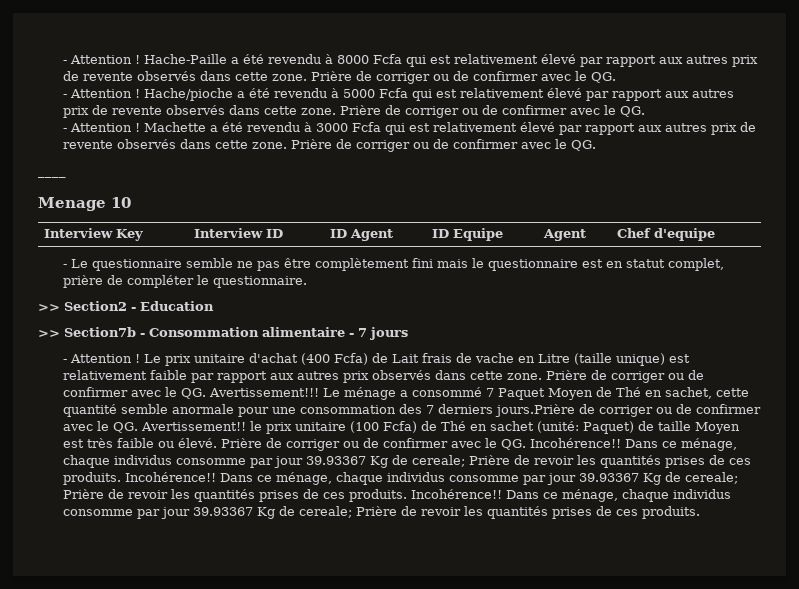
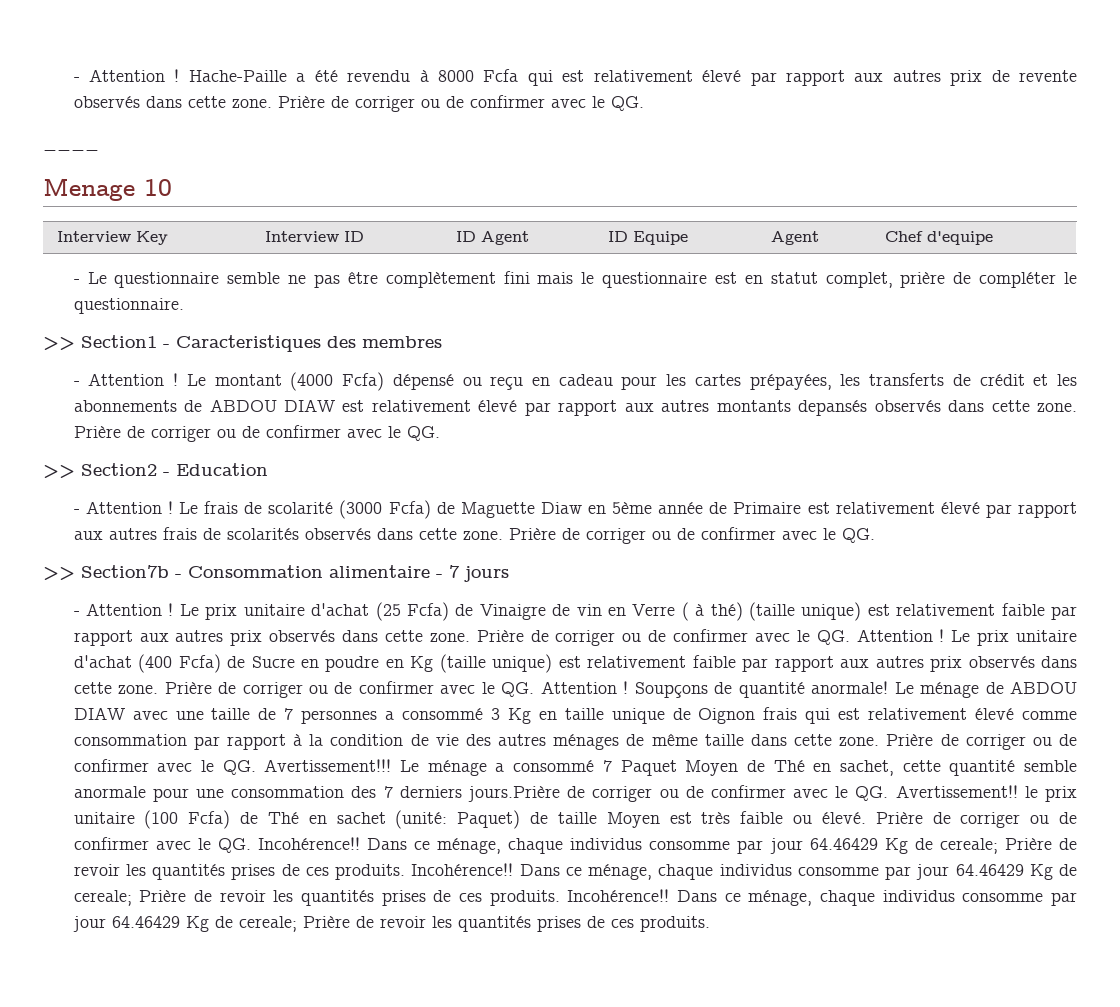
- - Attention ! Hache/pioche a été revendu à 5000 Fcfa qui est relativement élevé par rapport aux autres prix de revente observés dans cette zone. Prière de corriger ou de confirmer avec le QG.
- - Attention ! Machette a été revendu à 3000 Fcfa qui est relativement élevé par rapport aux autres prix de revente observés dans cette zone. Prière de corriger ou de confirmer avec le QG.
+ >> Section1 - Caracteristiques des membres
+ - Attention ! Le montant (4000 Fcfa) dépensé ou reçu en cadeau pour les cartes prépayées, les transferts de crédit et les abonnements de ABDOU DIAW est relativement élevé par rapport aux autres montants depansés observés dans cette zone. Prière de corriger ou de confirmer avec le QG.
  >> Section2 - Education
+ - Attention ! Le frais de scolarité (3000 Fcfa) de Maguette Diaw en 5ème année de Primaire est relativement élevé par rapport aux autres frais de scolarités observés dans cette zone. Prière de corriger ou de confirmer avec le QG.
- Le prix unitaire d'achat (400 Fcfa) de Lait frais de vache en Litre (taille unique) est relativement faible par rapport aux autres prix observés dans cette zone.
+ Le prix unitaire d'achat (25 Fcfa) de Vinaigre de vin en Verre ( à thé) (taille unique) est relativement faible par rapport aux autres prix observés dans cette zone.
- Prière de corriger ou de confirmer avec le QG. Avertissement!!!
+ Prière de corriger ou de confirmer avec le QG. Attention ! Le prix unitaire d'achat (400 Fcfa) de Sucre en poudre en Kg (taille unique) est relativement faible par rapport aux autres prix observés dans cette zone. Prière de corriger ou de confirmer avec le QG. Attention ! Soupçons de quantité anormale! Le ménage de ABDOU DIAW avec une taille de 7 personnes a consommé 3 Kg en taille unique de Oignon frais qui est relativement élevé comme consommation par rapport à la condition de vie des autres ménages de même taille dans cette zone. Prière de corriger ou de confirmer avec le QG. Avertissement!!!
- Prière de corriger ou de confirmer avec le QG. Incohérence!! Dans ce ménage, chaque individus consomme par jour 39.93367 Kg de cereale; Prière de revoir les quantités prises de ces produits. Incohérence!! Dans ce ménage, chaque individus consomme par jour 39.93367 Kg de cereale; Prière de revoir les quantités prises de ces produits. Incohérence!! Dans ce ménage, chaque individus consomme par jour 39.93367 Kg de cereale; Prière de revoir les quantités prises de ces produits.
+ Prière de corriger ou de confirmer avec le QG. Incohérence!! Dans ce ménage, chaque individus consomme par jour 64.46429 Kg de cereale; Prière de revoir les quantités prises de ces produits. Incohérence!! Dans ce ménage, chaque individus consomme par jour 64.46429 Kg de cereale; Prière de revoir les quantités prises de ces produits. Incohérence!! Dans ce ménage, chaque individus consomme par jour 64.46429 Kg de cereale; Prière de revoir les quantités prises de ces produits.

